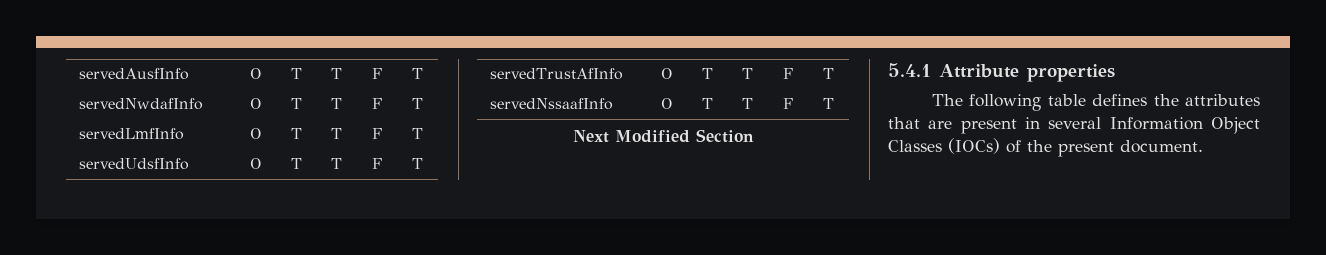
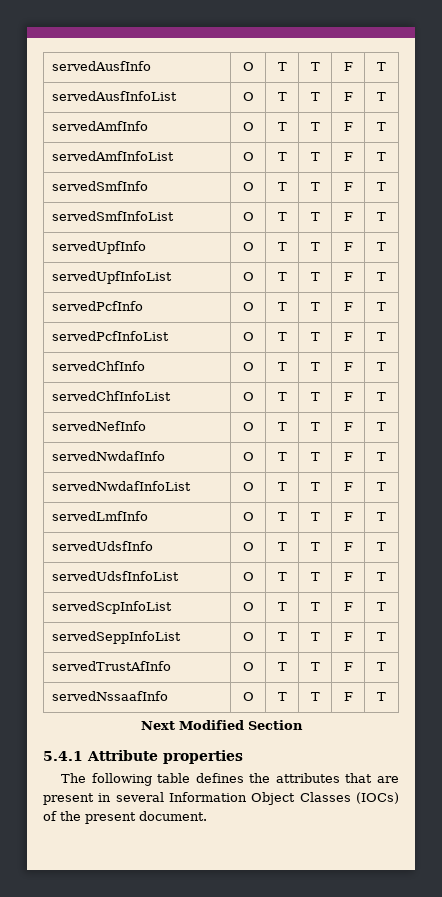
+ servedAusfInfoList | O | T | T | F | T
+ servedAmfInfo | O | T | T | F | T
+ servedAmfInfoList | O | T | T | F | T
+ servedSmfInfo | O | T | T | F | T
+ servedSmfInfoList | O | T | T | F | T
+ servedUpfInfo | O | T | T | F | T
+ servedUpfInfoList | O | T | T | F | T
+ servedPcfInfo | O | T | T | F | T
+ servedPcfInfoList | O | T | T | F | T
+ servedChfInfo | O | T | T | F | T
+ servedChfInfoList | O | T | T | F | T
+ servedNefInfo | O | T | T | F | T
+ servedNwdafInfoList | O | T | T | F | T
+ servedUdsfInfoList | O | T | T | F | T
+ servedScpInfoList | O | T | T | F | T
+ servedSeppInfoList | O | T | T | F | T

